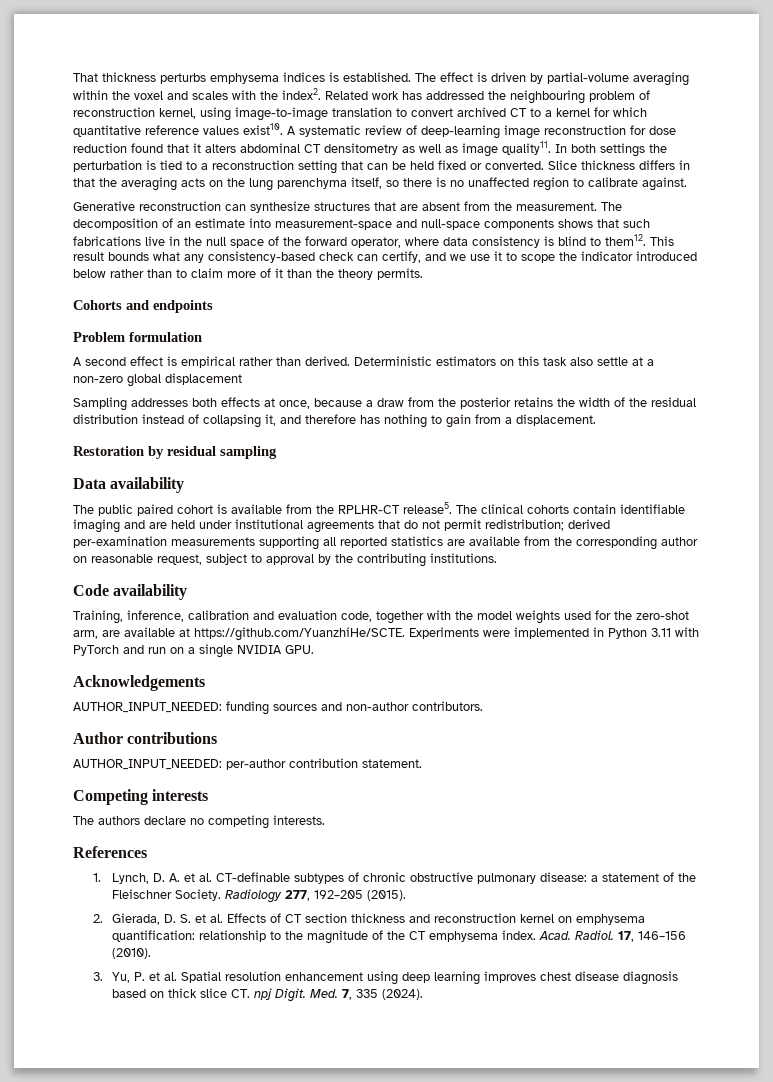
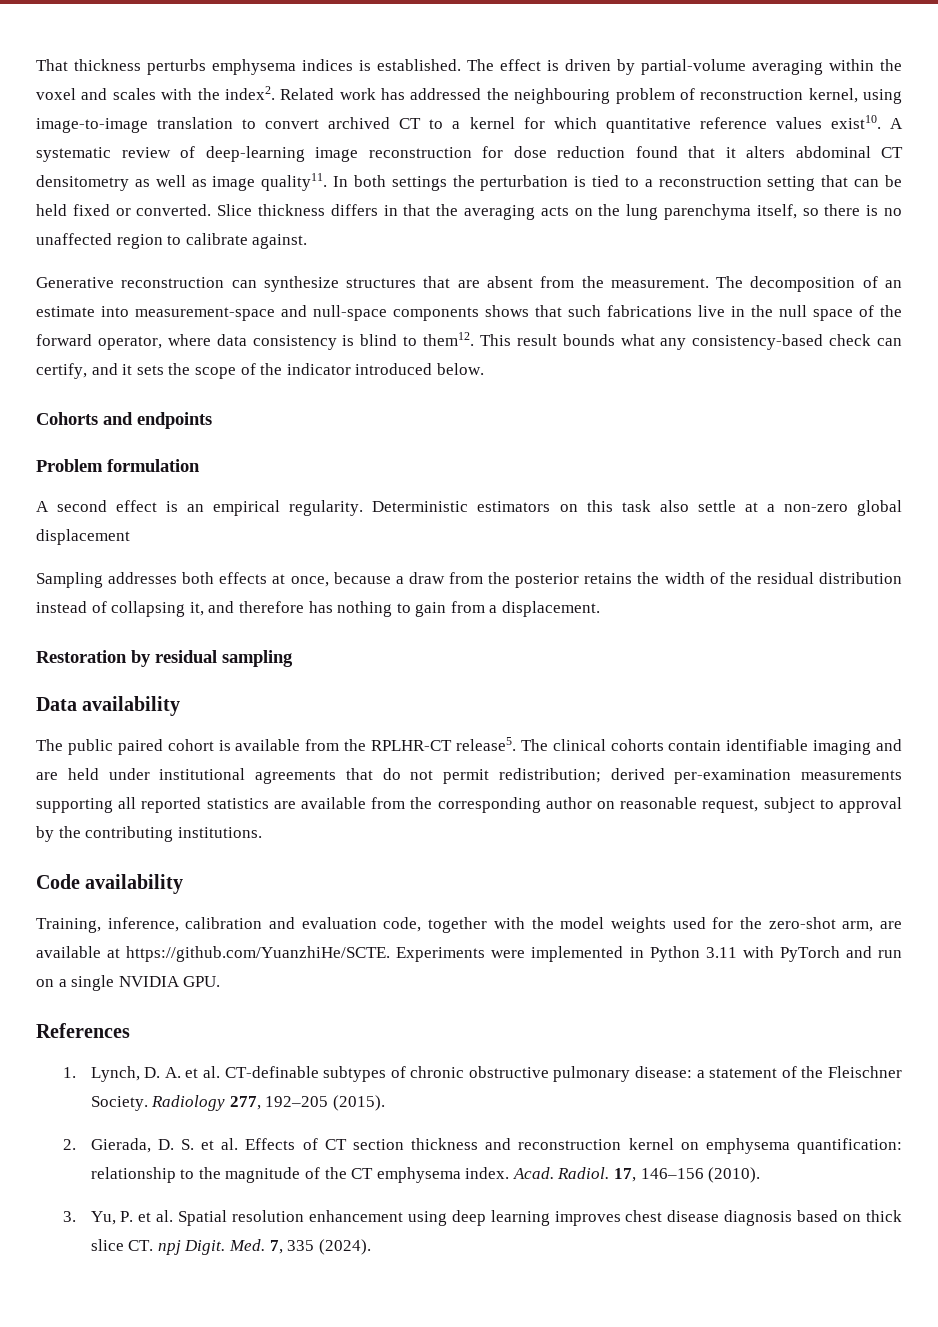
- This result bounds what any consistency-based check can certify, and we use it to scope the indicator introduced below rather than to claim more of it than the theory permits.
+ This result bounds what any consistency-based check can certify, and it sets the scope of the indicator introduced below.
- A second effect is empirical rather than derived.
+ A second effect is an empirical regularity.
- Acknowledgements
- AUTHOR_INPUT_NEEDED: funding sources and non-author contributors.
- Author contributions
- AUTHOR_INPUT_NEEDED: per-author contribution statement.
- Competing interests
- The authors declare no competing interests.

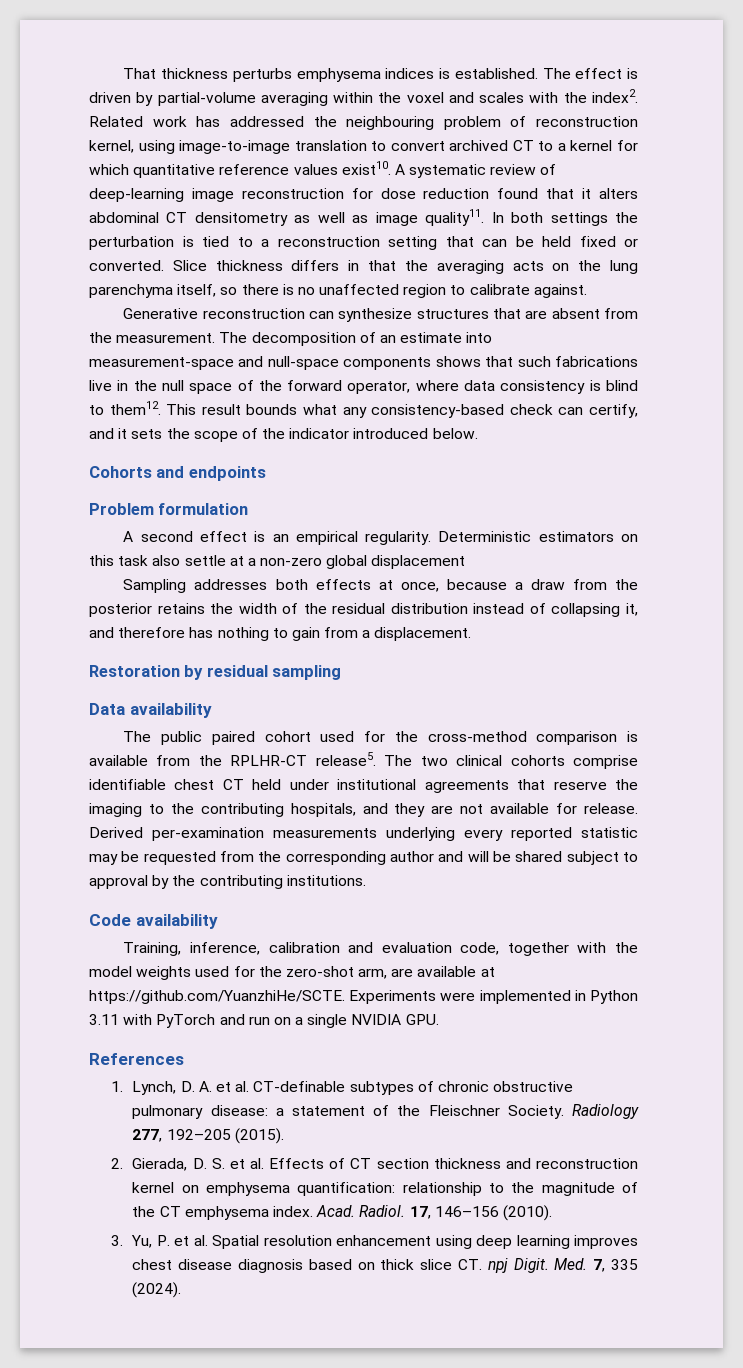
- The public paired cohort is available from the RPLHR-CT release5.
+ The public paired cohort used for the cross-method comparison is available from the RPLHR-CT release5.
- The clinical cohorts contain identifiable imaging and are held under institutional agreements that do not permit redistribution; derived per-examination measurements supporting all reported statistics are available from the corresponding author on reasonable request, subject to approval by the contributing institutions.
+ The two clinical cohorts comprise identifiable chest CT held under institutional agreements that reserve the imaging to the contributing hospitals, and they are not available for release. Derived per-examination measurements underlying every reported statistic may be requested from the corresponding author and will be shared subject to approval by the contributing institutions.

